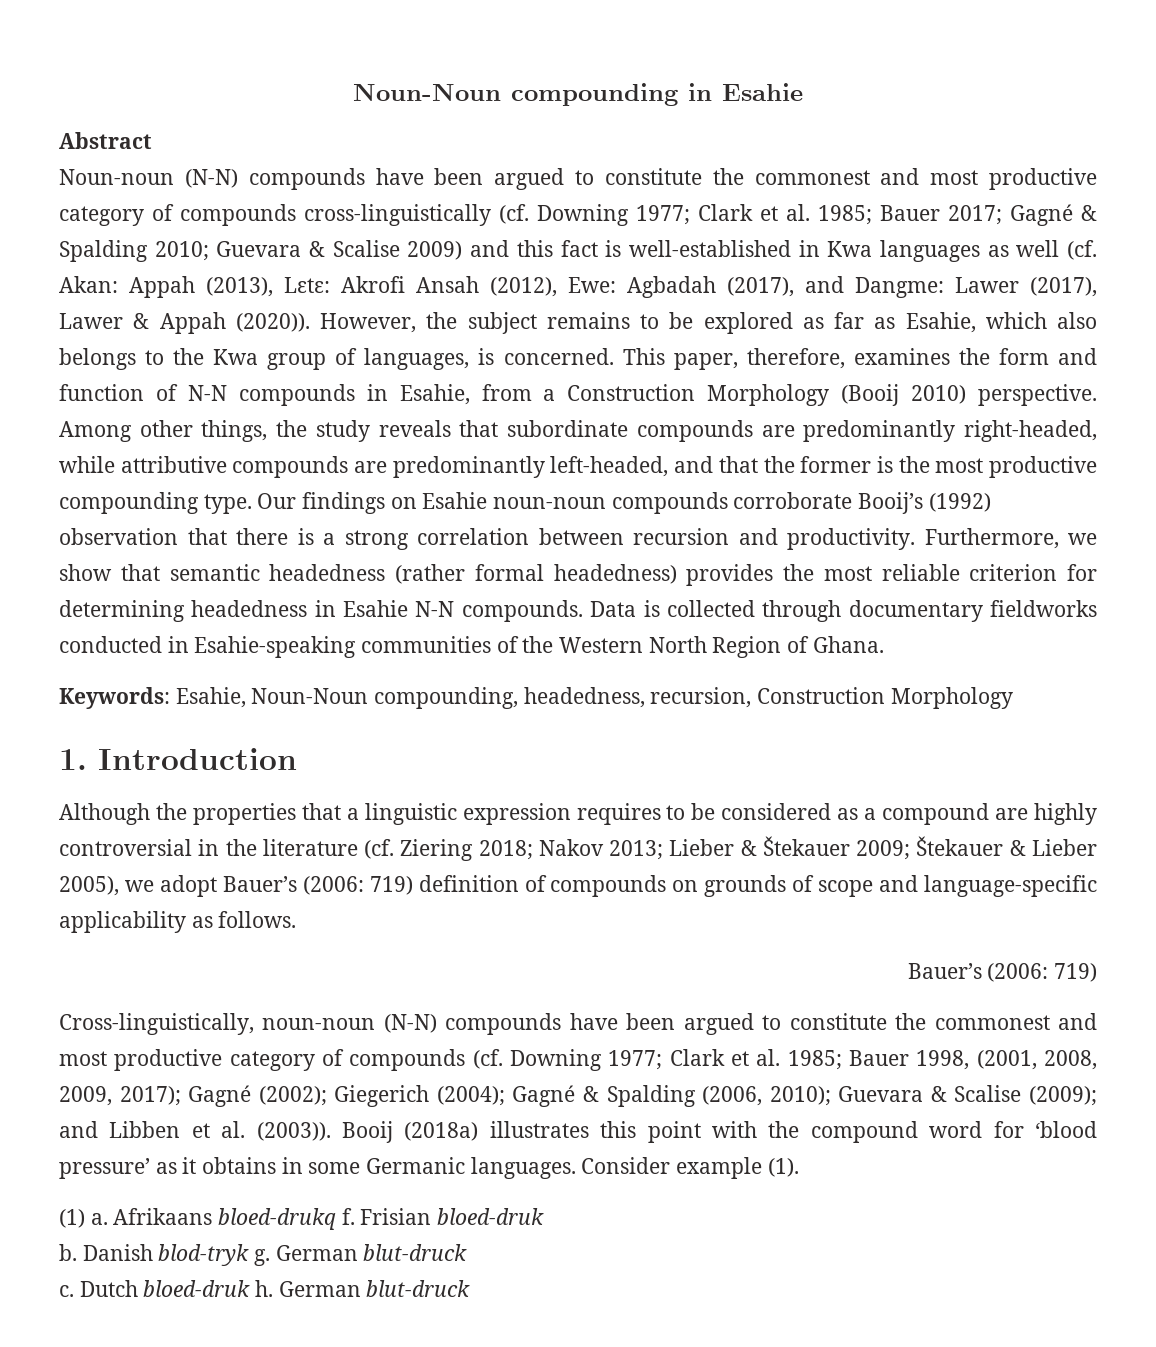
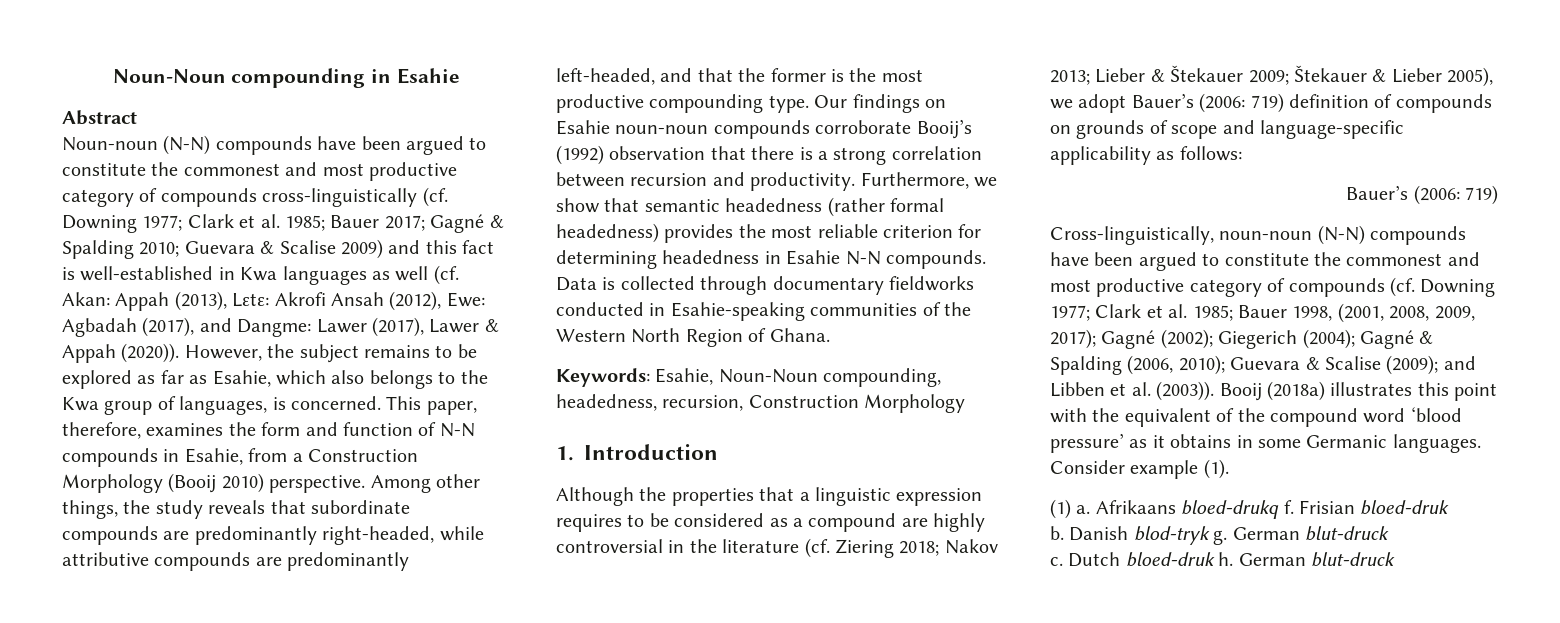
- Although the properties that a linguistic expression requires to be considered as a compound are highly controversial in the literature (cf. Ziering 2018; Nakov 2013; Lieber & Štekauer 2009; Štekauer & Lieber 2005), we adopt Bauer’s (2006: 719) definition of compounds on grounds of scope and language-specific applicability as follows.
+ Although the properties that a linguistic expression requires to be considered as a compound are highly controversial in the literature (cf. Ziering 2018; Nakov 2013; Lieber & Štekauer 2009; Štekauer & Lieber 2005), we adopt Bauer’s (2006: 719) definition of compounds on grounds of scope and language-specific applicability as follows:
- Booij (2018a) illustrates this point with the compound word for ‘blood pressure’ as it obtains in some Germanic languages.
+ Booij (2018a) illustrates this point with the equivalent of the compound word ‘blood pressure’ as it obtains in some Germanic languages.

